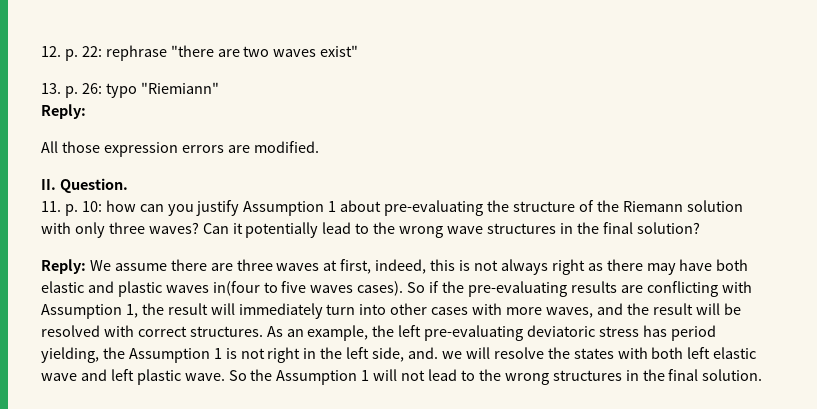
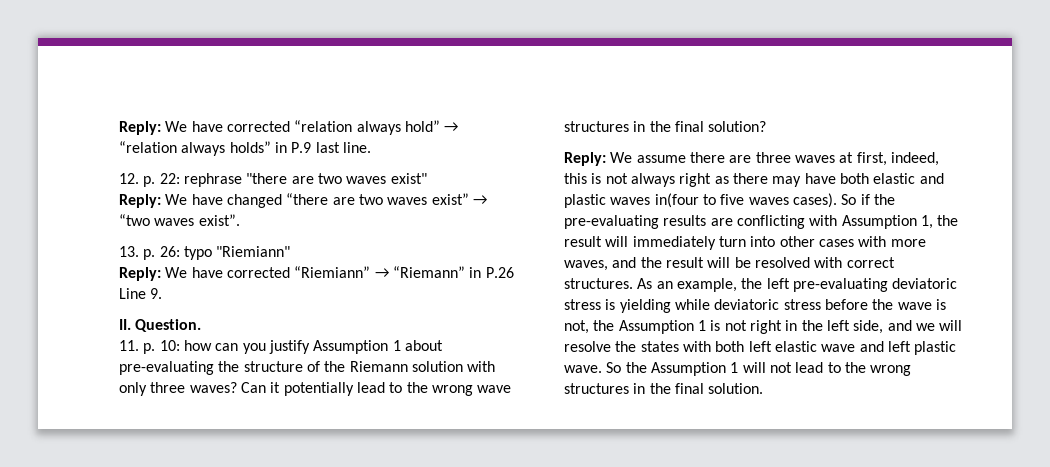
+ Reply: We have corrected “relation always hold” → “relation always holds” in P.9 last line.
+ Reply: We have changed “there are two waves exist” → “two waves exist”.
  13. p. 26: typo "Riemiann"
- Reply:
- All those expression errors are modified.
+ Reply: We have corrected “Riemiann” → “Riemann” in P.26 Line 9.
- As an example, the left pre-evaluating deviatoric stress has period yielding, the Assumption 1 is not right in the left side, and. we will resolve the states with both left elastic wave and left plastic wave.
+ As an example, the left pre-evaluating deviatoric stress is yielding while deviatoric stress before the wave is not, the Assumption 1 is not right in the left side, and we will resolve the states with both left elastic wave and left plastic wave.

